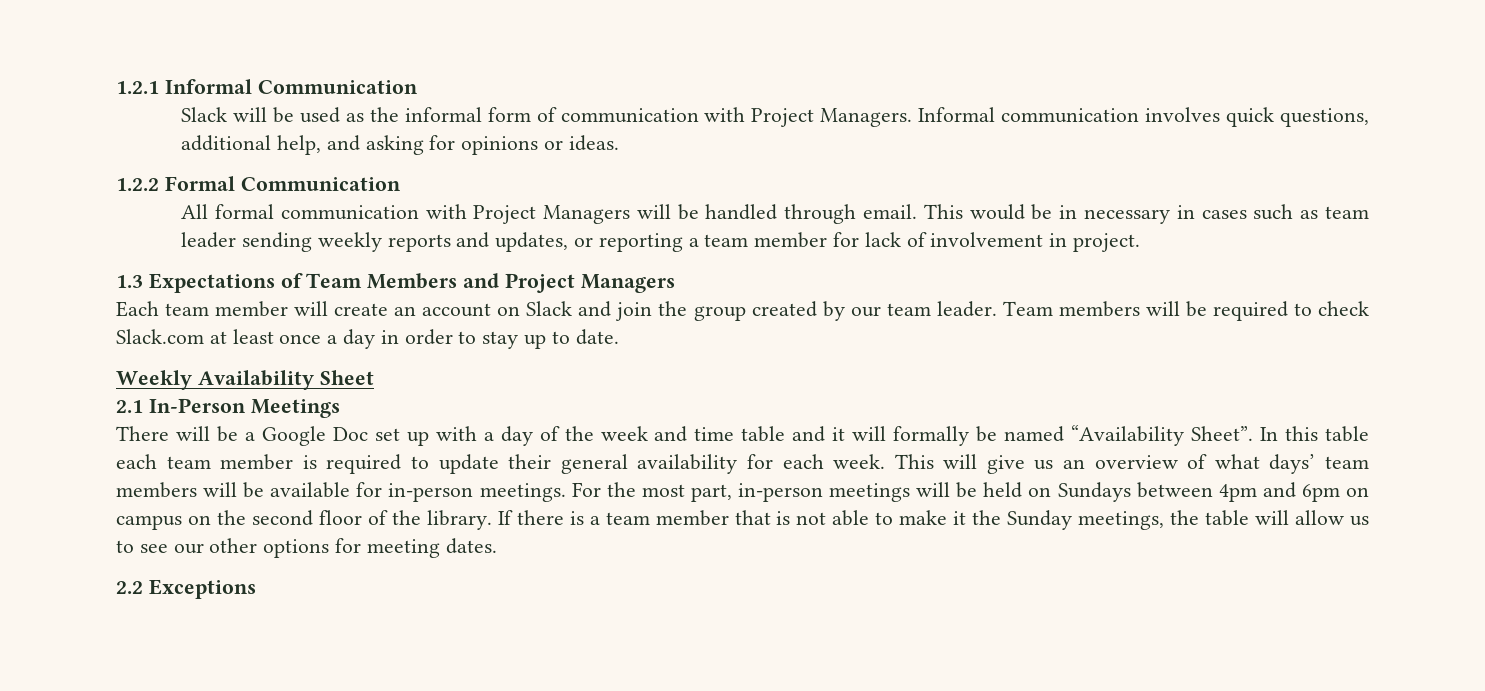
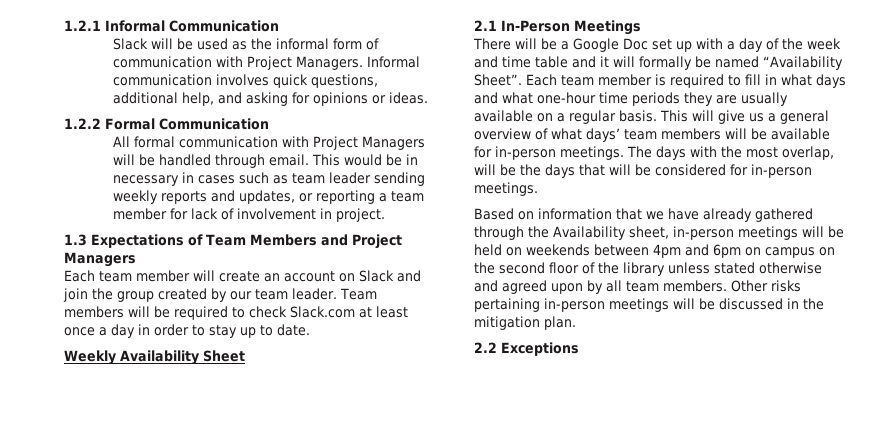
- In this table each team member is required to update their general availability for each week.
+ Each team member is required to fill in what days and what one-hour time periods they are usually available on a regular basis.
- This will give us an overview of what days’ team members will be available for in-person meetings.
+ This will give us a general overview of what days’ team members will be available for in-person meetings.
- For the most part, in-person meetings will be held on Sundays between 4pm and 6pm on campus on the second floor of the library. If there is a team member that is not able to make it the Sunday meetings, the table will allow us to see our other options for meeting dates.
+ The days with the most overlap, will be the days that will be considered for in-person meetings.
+ Based on information that we have already gathered through the Availability sheet, in-person meetings will be held on weekends between 4pm and 6pm on campus on the second floor of the library unless stated otherwise and agreed upon by all team members. Other risks pertaining in-person meetings will be discussed in the mitigation plan.

